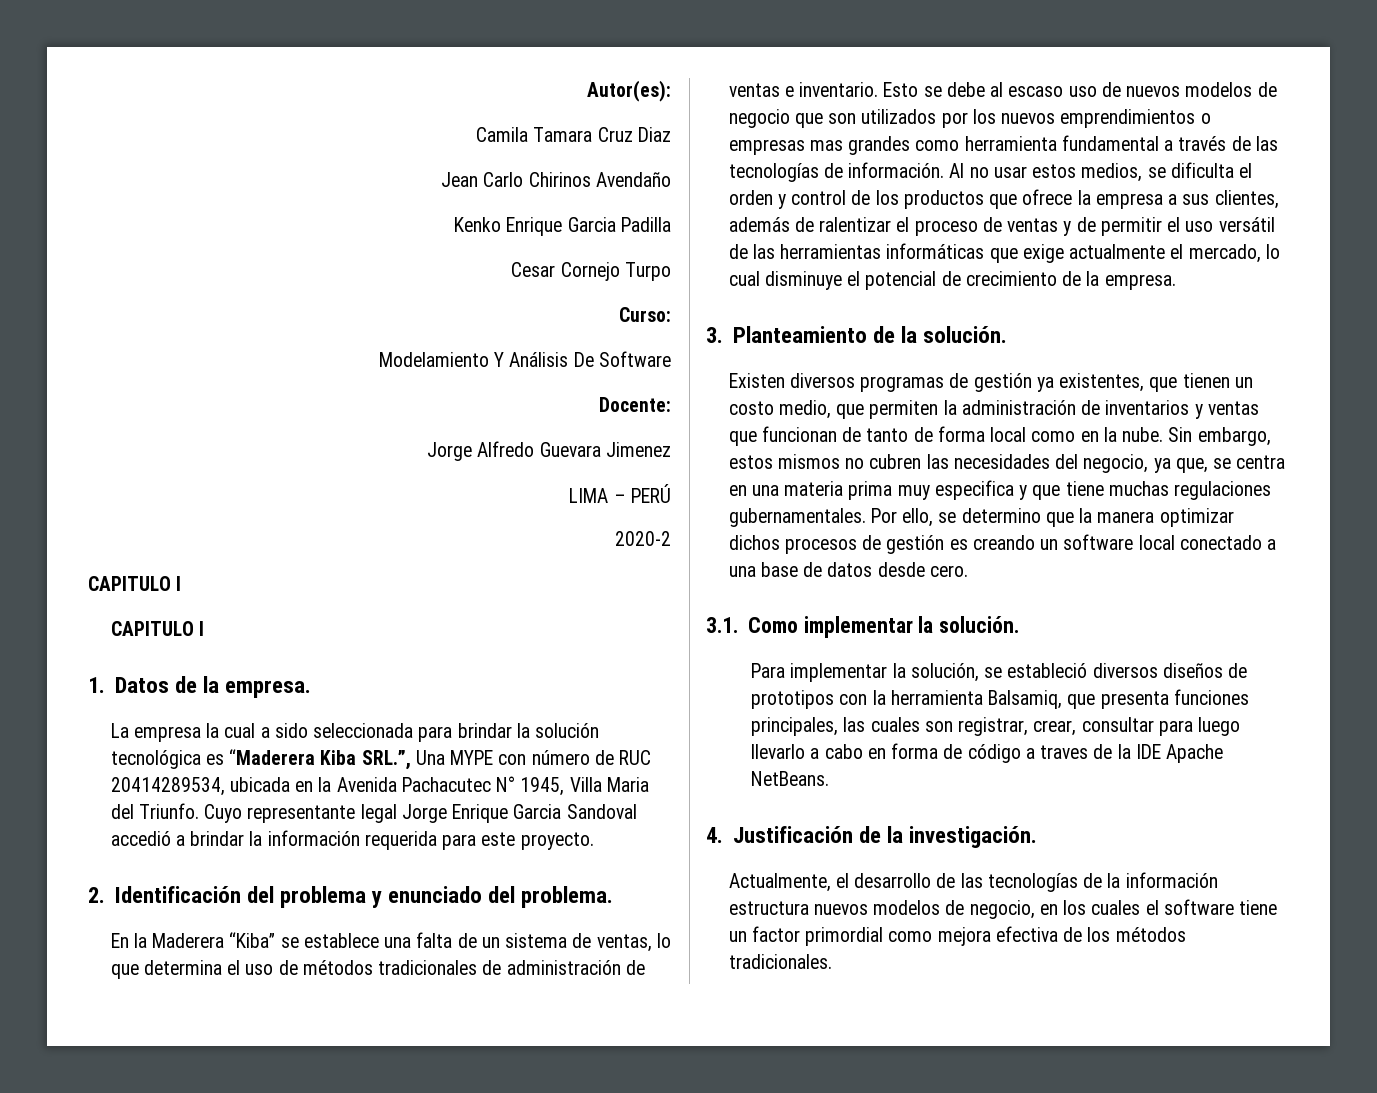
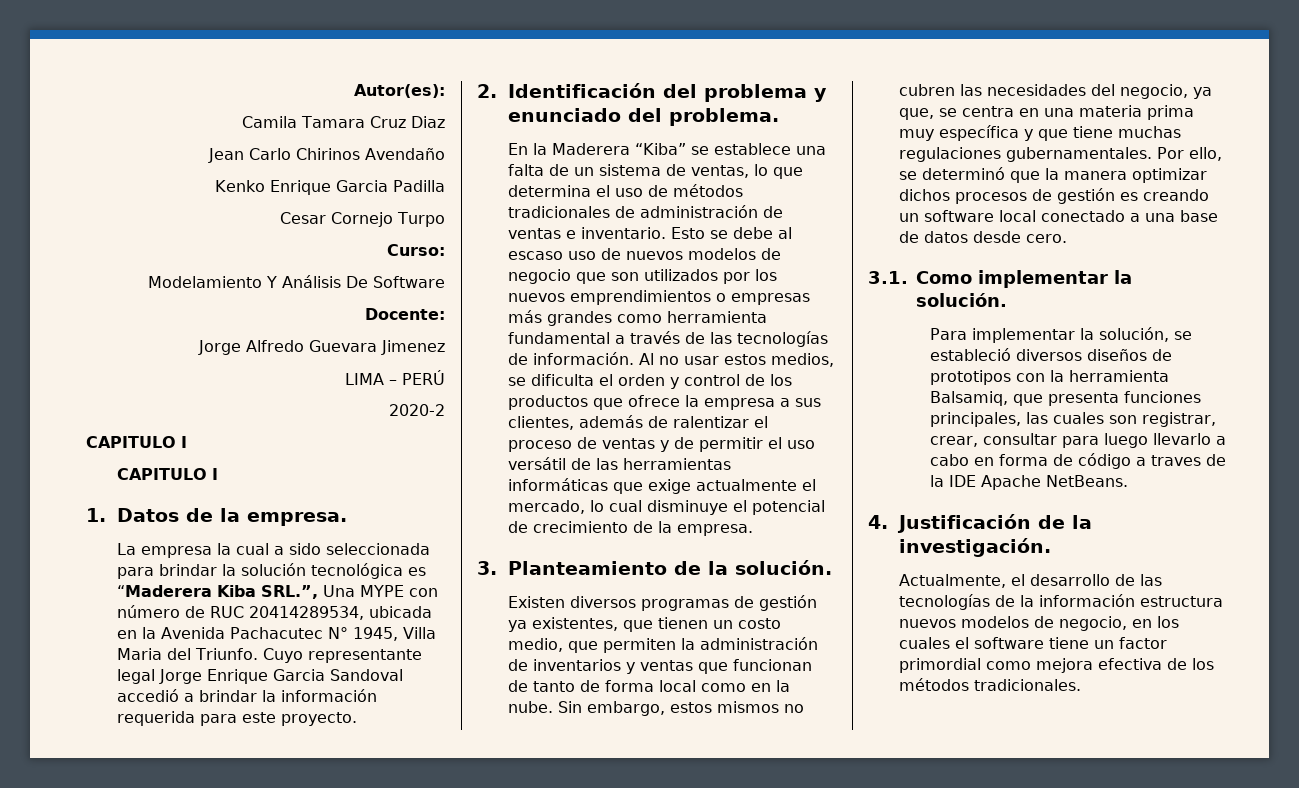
- Esto se debe al escaso uso de nuevos modelos de negocio que son utilizados por los nuevos emprendimientos o empresas mas grandes como herramienta fundamental a través de las tecnologías de información.
+ Esto se debe al escaso uso de nuevos modelos de negocio que son utilizados por los nuevos emprendimientos o empresas más grandes como herramienta fundamental a través de las tecnologías de información.
- Sin embargo, estos mismos no cubren las necesidades del negocio, ya que, se centra en una materia prima muy especifica y que tiene muchas regulaciones gubernamentales.
+ Sin embargo, estos mismos no cubren las necesidades del negocio, ya que, se centra en una materia prima muy específica y que tiene muchas regulaciones gubernamentales.
- Por ello, se determino que la manera optimizar dichos procesos de gestión es creando un software local conectado a una base de datos desde cero.
+ Por ello, se determinó que la manera optimizar dichos procesos de gestión es creando un software local conectado a una base de datos desde cero.

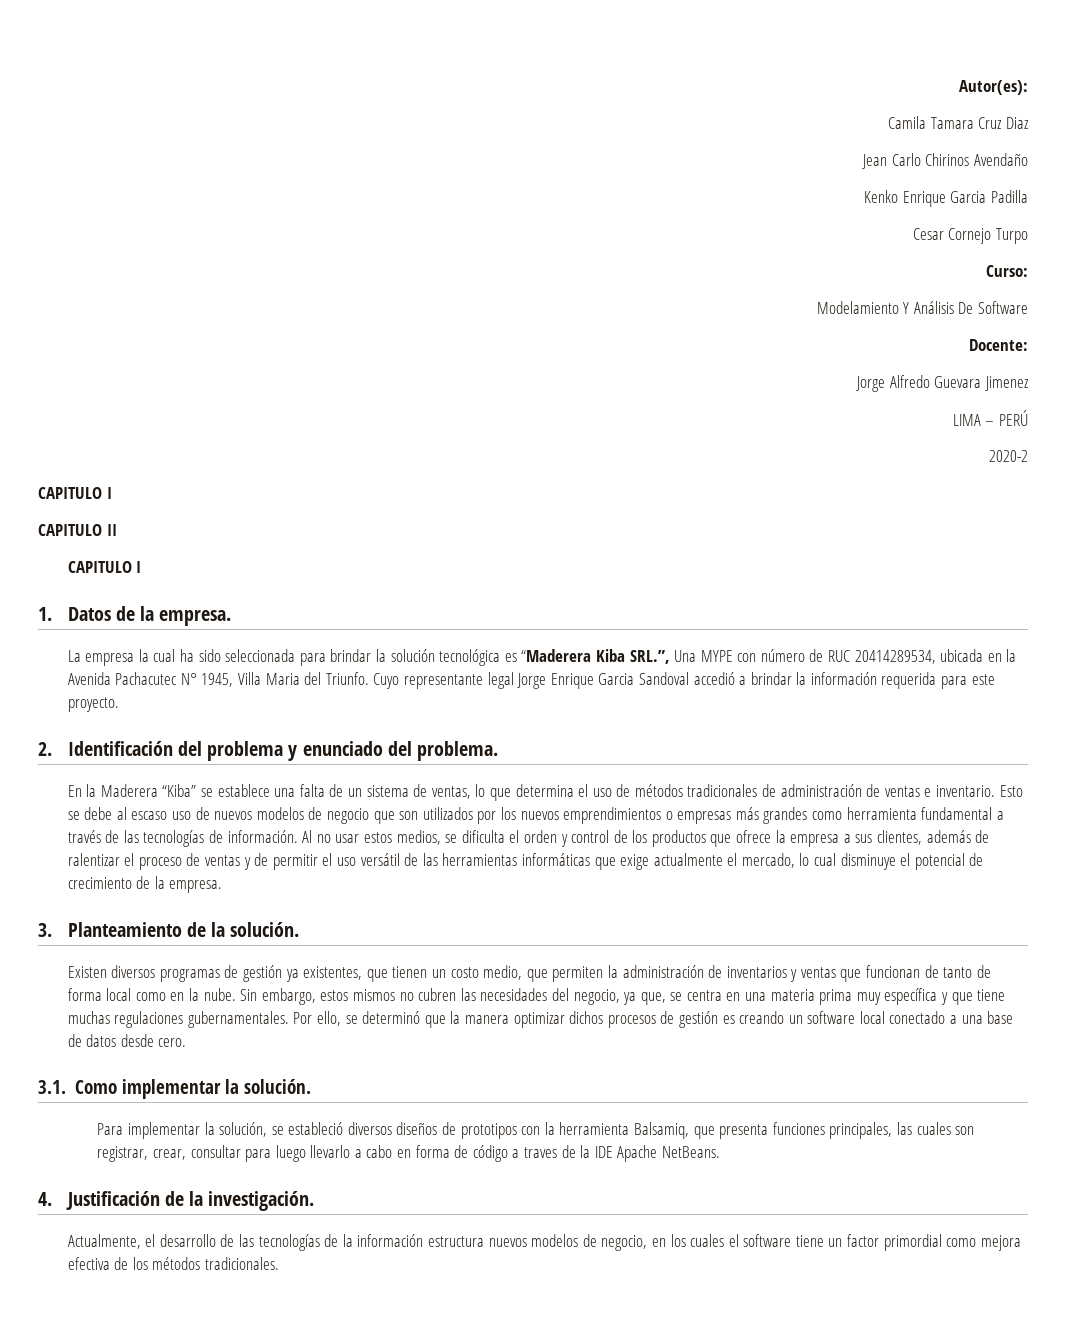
+ CAPITULO II
- La empresa la cual a sido seleccionada para brindar la solución tecnológica es “Maderera Kiba SRL.”, Una MYPE con número de RUC 20414289534, ubicada en la Avenida Pachacutec N° 1945, Villa Maria del Triunfo.
+ La empresa la cual ha sido seleccionada para brindar la solución tecnológica es “Maderera Kiba SRL.”, Una MYPE con número de RUC 20414289534, ubicada en la Avenida Pachacutec N° 1945, Villa Maria del Triunfo.

